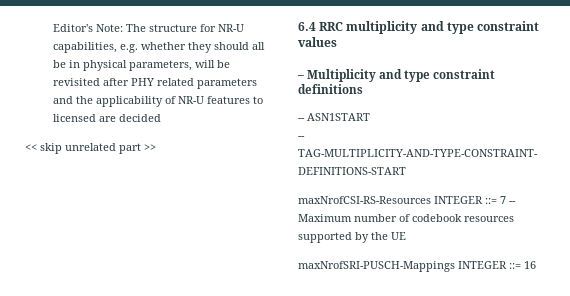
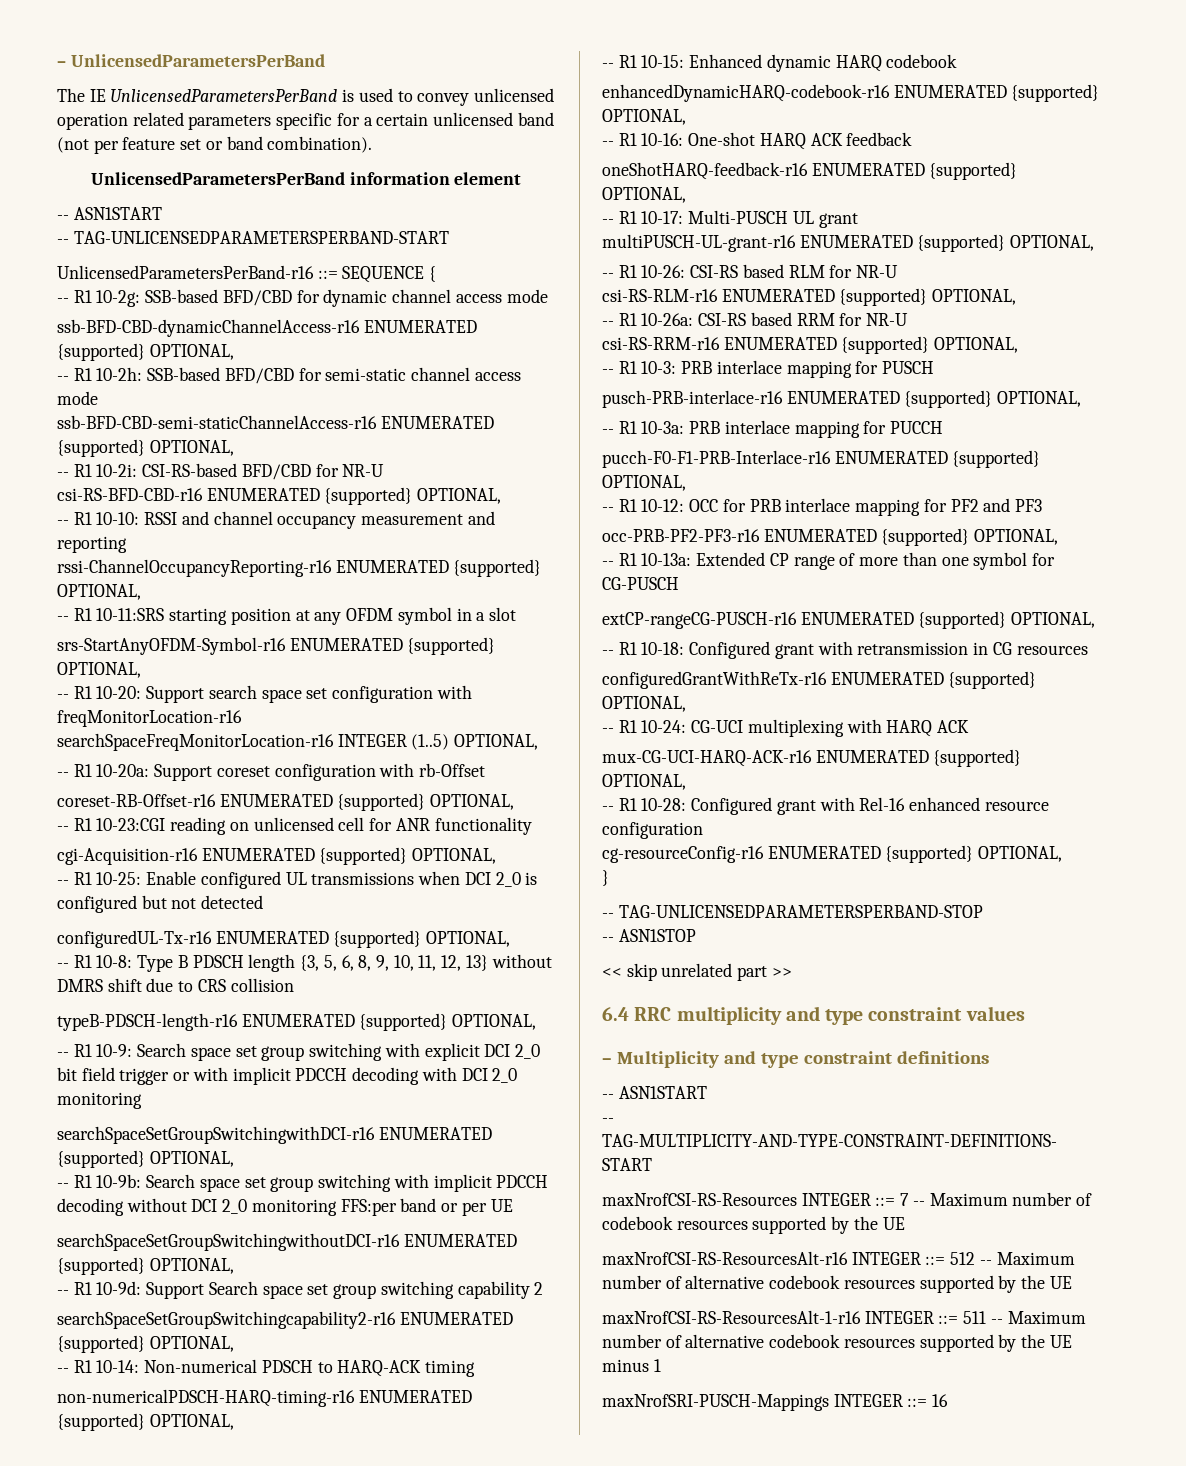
- Editor's Note: The structure for NR-U capabilities, e.g. whether they should all be in physical parameters, will be revisited after PHY related parameters and the applicability of NR-U features to licensed are decided
+ – UnlicensedParametersPerBand
+ The IE UnlicensedParametersPerBand is used to convey unlicensed operation related parameters specific for a certain unlicensed band (not per feature set or band combination).
+ UnlicensedParametersPerBand information element
+ -- ASN1START
+ -- TAG-UNLICENSEDPARAMETERSPERBAND-START
+ UnlicensedParametersPerBand-r16 ::= SEQUENCE {
+ -- R1 10-2g: SSB-based BFD/CBD for dynamic channel access mode
+ ssb-BFD-CBD-dynamicChannelAccess-r16 ENUMERATED {supported} OPTIONAL,
+ -- R1 10-2h: SSB-based BFD/CBD for semi-static channel access mode
+ ssb-BFD-CBD-semi-staticChannelAccess-r16 ENUMERATED {supported} OPTIONAL,
+ -- R1 10-2i: CSI-RS-based BFD/CBD for NR-U
+ csi-RS-BFD-CBD-r16 ENUMERATED {supported} OPTIONAL,
+ -- R1 10-10: RSSI and channel occupancy measurement and reporting
+ rssi-ChannelOccupancyReporting-r16 ENUMERATED {supported} OPTIONAL,
+ -- R1 10-11:SRS starting position at any OFDM symbol in a slot
+ srs-StartAnyOFDM-Symbol-r16 ENUMERATED {supported} OPTIONAL,
+ -- R1 10-20: Support search space set configuration with freqMonitorLocation-r16
+ searchSpaceFreqMonitorLocation-r16 INTEGER (1..5) OPTIONAL,
+ -- R1 10-20a: Support coreset configuration with rb-Offset
+ coreset-RB-Offset-r16 ENUMERATED {supported} OPTIONAL,
+ -- R1 10-23:CGI reading on unlicensed cell for ANR functionality
+ cgi-Acquisition-r16 ENUMERATED {supported} OPTIONAL,
+ -- R1 10-25: Enable configured UL transmissions when DCI 2_0 is configured but not detected
+ configuredUL-Tx-r16 ENUMERATED {supported} OPTIONAL,
+ -- R1 10-8: Type B PDSCH length {3, 5, 6, 8, 9, 10, 11, 12, 13} without DMRS shift due to CRS collision
+ typeB-PDSCH-length-r16 ENUMERATED {supported} OPTIONAL,
+ -- R1 10-9: Search space set group switching with explicit DCI 2_0 bit field trigger or with implicit PDCCH decoding with DCI 2_0 monitoring
+ searchSpaceSetGroupSwitchingwithDCI-r16 ENUMERATED {supported} OPTIONAL,
+ -- R1 10-9b: Search space set group switching with implicit PDCCH decoding without DCI 2_0 monitoring FFS:per band or per UE
+ searchSpaceSetGroupSwitchingwithoutDCI-r16 ENUMERATED {supported} OPTIONAL,
+ -- R1 10-9d: Support Search space set group switching capability 2
+ searchSpaceSetGroupSwitchingcapability2-r16 ENUMERATED {supported} OPTIONAL,
+ -- R1 10-14: Non-numerical PDSCH to HARQ-ACK timing
+ non-numericalPDSCH-HARQ-timing-r16 ENUMERATED {supported} OPTIONAL,
+ -- R1 10-15: Enhanced dynamic HARQ codebook
+ enhancedDynamicHARQ-codebook-r16 ENUMERATED {supported} OPTIONAL,
+ -- R1 10-16: One-shot HARQ ACK feedback
+ oneShotHARQ-feedback-r16 ENUMERATED {supported} OPTIONAL,
+ -- R1 10-17: Multi-PUSCH UL grant
+ multiPUSCH-UL-grant-r16 ENUMERATED {supported} OPTIONAL,
+ -- R1 10-26: CSI-RS based RLM for NR-U
+ csi-RS-RLM-r16 ENUMERATED {supported} OPTIONAL,
+ -- R1 10-26a: CSI-RS based RRM for NR-U
+ csi-RS-RRM-r16 ENUMERATED {supported} OPTIONAL,
+ -- R1 10-3: PRB interlace mapping for PUSCH
+ pusch-PRB-interlace-r16 ENUMERATED {supported} OPTIONAL,
+ -- R1 10-3a: PRB interlace mapping for PUCCH
+ pucch-F0-F1-PRB-Interlace-r16 ENUMERATED {supported} OPTIONAL,
+ -- R1 10-12: OCC for PRB interlace mapping for PF2 and PF3
+ occ-PRB-PF2-PF3-r16 ENUMERATED {supported} OPTIONAL,
+ -- R1 10-13a: Extended CP range of more than one symbol for CG-PUSCH
+ extCP-rangeCG-PUSCH-r16 ENUMERATED {supported} OPTIONAL,
+ -- R1 10-18: Configured grant with retransmission in CG resources
+ configuredGrantWithReTx-r16 ENUMERATED {supported} OPTIONAL,
+ -- R1 10-24: CG-UCI multiplexing with HARQ ACK
+ mux-CG-UCI-HARQ-ACK-r16 ENUMERATED {supported} OPTIONAL,
+ -- R1 10-28: Configured grant with Rel-16 enhanced resource configuration
+ cg-resourceConfig-r16 ENUMERATED {supported} OPTIONAL,
+ }
+ -- TAG-UNLICENSEDPARAMETERSPERBAND-STOP
+ -- ASN1STOP
+ maxNrofCSI-RS-ResourcesAlt-r16 INTEGER ::= 512 -- Maximum number of alternative codebook resources supported by the UE
+ maxNrofCSI-RS-ResourcesAlt-1-r16 INTEGER ::= 511 -- Maximum number of alternative codebook resources supported by the UE minus 1

